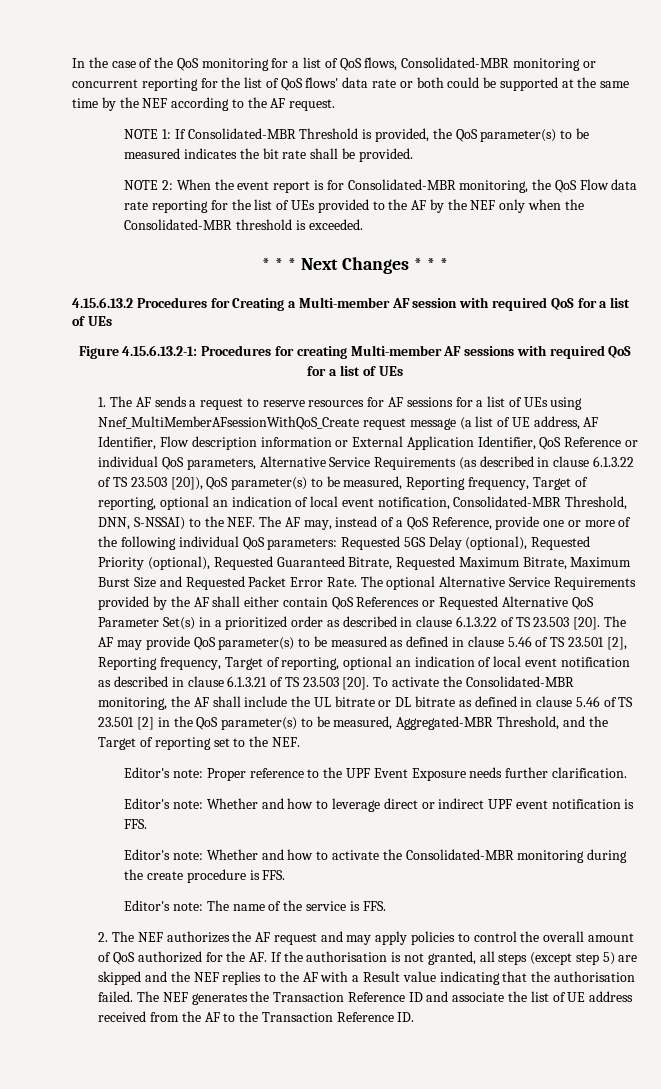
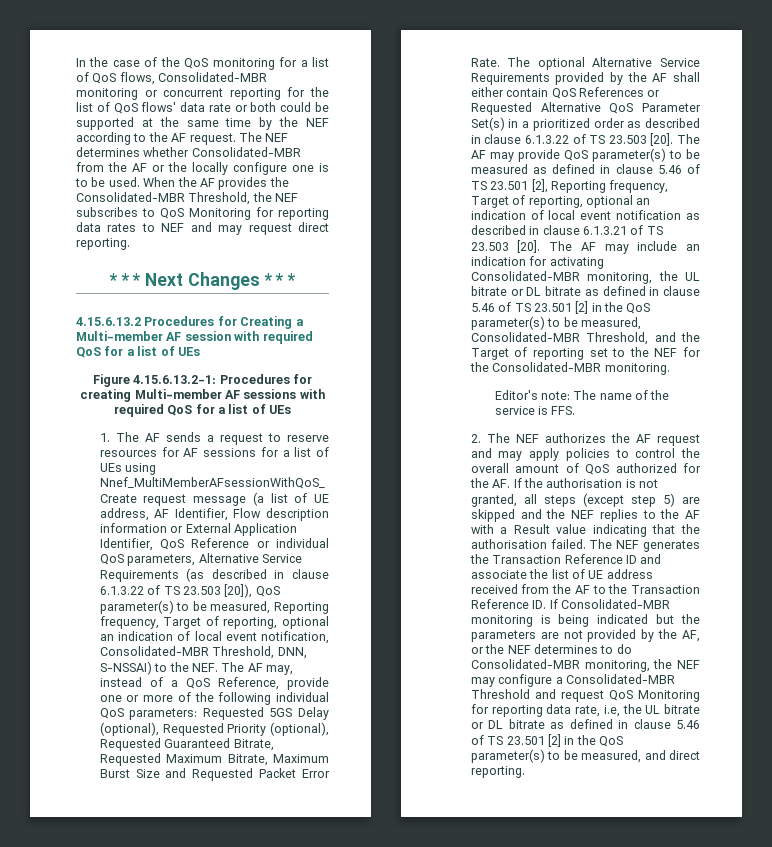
- In the case of the QoS monitoring for a list of QoS flows, Consolidated-MBR monitoring or concurrent reporting for the list of QoS flows' data rate or both could be supported at the same time by the NEF according to the AF request.
- NOTE 1: If Consolidated-MBR Threshold is provided, the QoS parameter(s) to be measured indicates the bit rate shall be provided.
- NOTE 2: When the event report is for Consolidated-MBR monitoring, the QoS Flow data rate reporting for the list of UEs provided to the AF by the NEF only when the Consolidated-MBR threshold is exceeded.
+ In the case of the QoS monitoring for a list of QoS flows, Consolidated-MBR monitoring or concurrent reporting for the list of QoS flows' data rate or both could be supported at the same time by the NEF according to the AF request. The NEF determines whether Consolidated-MBR from the AF or the locally configure one is to be used. When the AF provides the Consolidated-MBR Threshold, the NEF subscribes to QoS Monitoring for reporting data rates to NEF and may request direct reporting.
- To activate the Consolidated-MBR monitoring, the AF shall include the UL bitrate or DL bitrate as defined in clause 5.46 of TS 23.501 [2] in the QoS parameter(s) to be measured, Aggregated-MBR Threshold, and the Target of reporting set to the NEF.
- Editor's note: Proper reference to the UPF Event Exposure needs further clarification.
- Editor's note: Whether and how to leverage direct or indirect UPF event notification is FFS.
- Editor's note: Whether and how to activate the Consolidated-MBR monitoring during the create procedure is FFS.
+ The AF may include an indication for activating Consolidated-MBR monitoring, the UL bitrate or DL bitrate as defined in clause 5.46 of TS 23.501 [2] in the QoS parameter(s) to be measured, Consolidated-MBR Threshold, and the Target of reporting set to the NEF for the Consolidated-MBR monitoring.
- The NEF generates the Transaction Reference ID and associate the list of UE address received from the AF to the Transaction Reference ID.
+ The NEF generates the Transaction Reference ID and associate the list of UE address received from the AF to the Transaction Reference ID. If Consolidated-MBR monitoring is being indicated but the parameters are not provided by the AF, or the NEF determines to do Consolidated-MBR monitoring, the NEF may configure a Consolidated-MBR Threshold and request QoS Monitoring for reporting data rate, i.e, the UL bitrate or DL bitrate as defined in clause 5.46 of TS 23.501 [2] in the QoS parameter(s) to be measured, and direct reporting.

